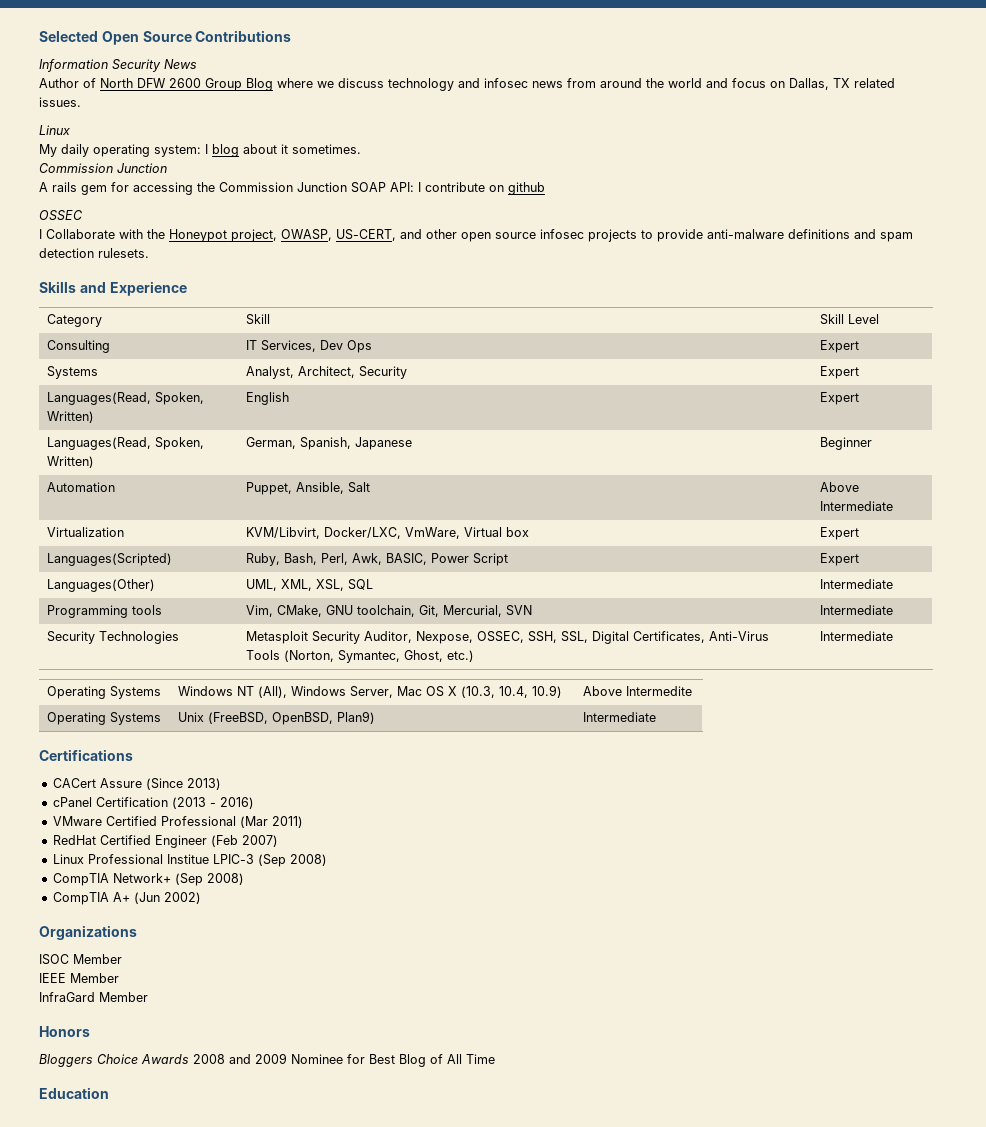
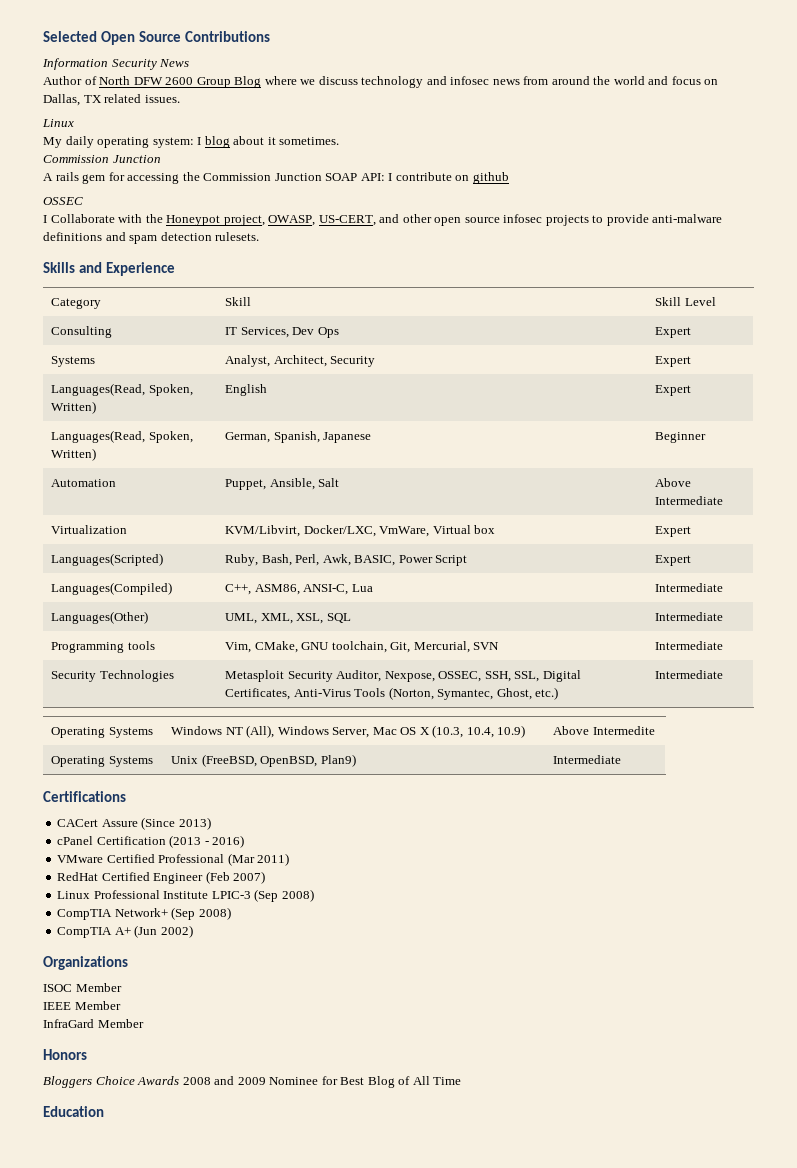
+ Languages(Compiled) | C++, ASM86, ANSI-C, Lua | Intermediate
- Linux Professional Institue LPIC-3 (Sep 2008)
+ Linux Professional Institute LPIC-3 (Sep 2008)

